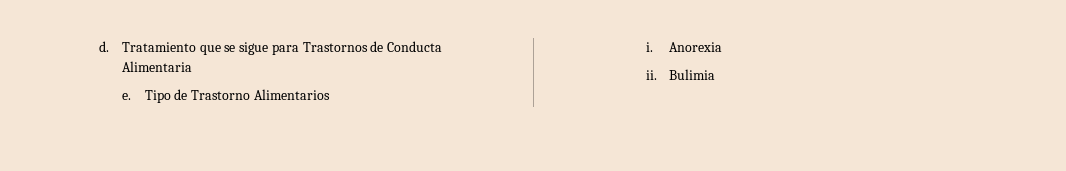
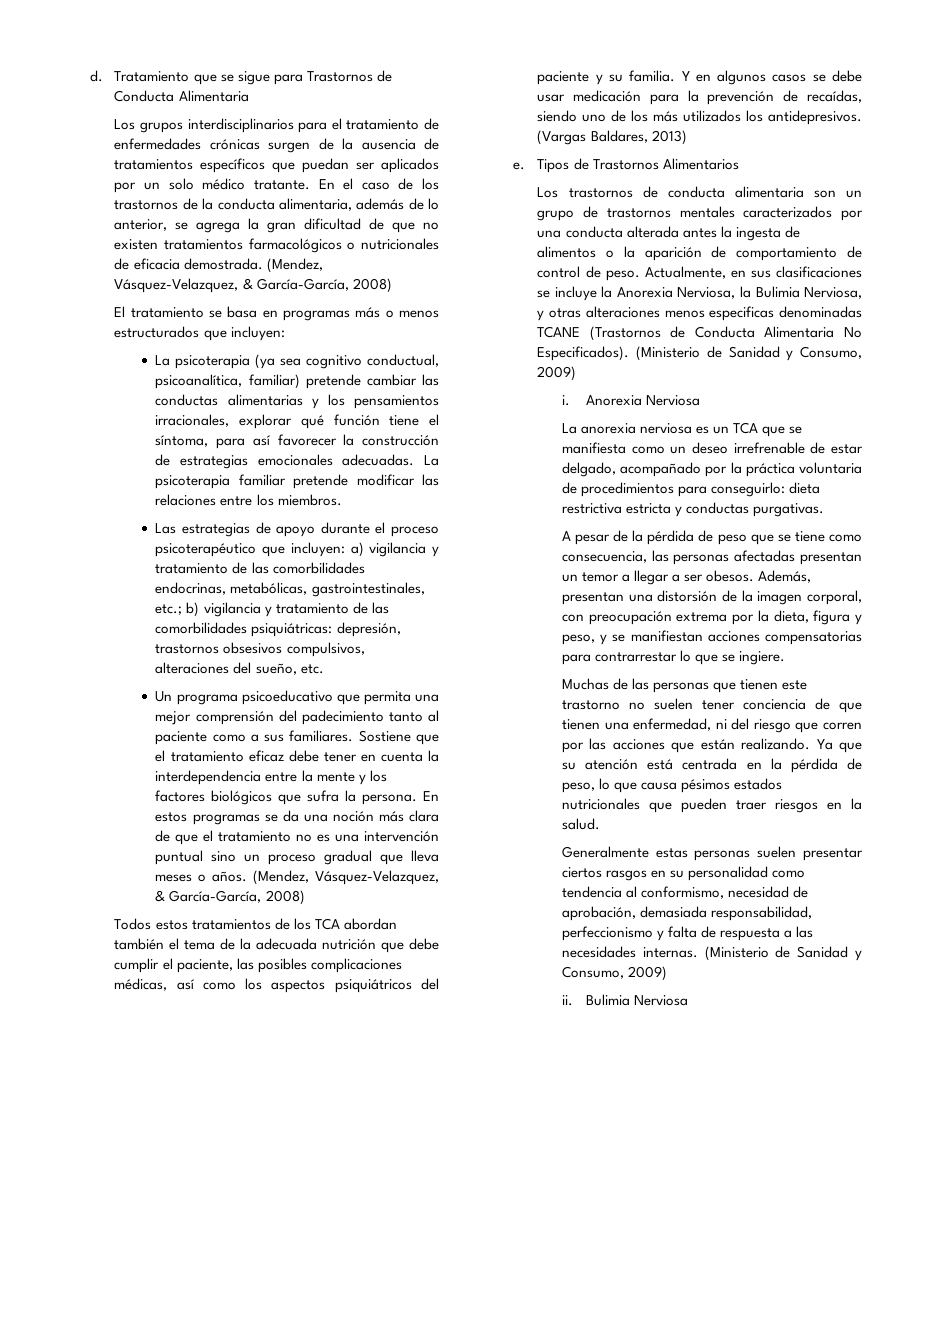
- e. Tipo de Trastorno Alimentarios
- i. Anorexia
+ Los grupos interdisciplinarios para el tratamiento de enfermedades crónicas surgen de la ausencia de tratamientos específicos que puedan ser aplicados por un solo médico tratante. En el caso de los trastornos de la conducta alimentaria, además de lo anterior, se agrega la gran dificultad de que no existen tratamientos farmacológicos o nutricionales de eficacia demostrada. (Mendez, Vásquez-Velazquez, & García-García, 2008)
+ El tratamiento se basa en programas más o menos estructurados que incluyen:
+ La psicoterapia (ya sea cognitivo conductual, psicoanalítica, familiar) pretende cambiar las conductas alimentarias y los pensamientos irracionales, explorar qué función tiene el síntoma, para así favorecer la construcción de estrategias emocionales adecuadas. La psicoterapia familiar pretende modificar las relaciones entre los miembros.
+ Las estrategias de apoyo durante el proceso psicoterapéutico que incluyen: a) vigilancia y tratamiento de las comorbilidades endocrinas, metabólicas, gastrointestinales, etc.; b) vigilancia y tratamiento de las comorbilidades psiquiátricas: depresión, trastornos obsesivos compulsivos, alteraciones del sueño, etc.
+ Un programa psicoeducativo que permita una mejor comprensión del padecimiento tanto al paciente como a sus familiares. Sostiene que el tratamiento eficaz debe tener en cuenta la interdependencia entre la mente y los factores biológicos que sufra la persona. En estos programas se da una noción más clara de que el tratamiento no es una intervención puntual sino un proceso gradual que lleva meses o años. (Mendez, Vásquez-Velazquez, & García-García, 2008)
+ Todos estos tratamientos de los TCA abordan también el tema de la adecuada nutrición que debe cumplir el paciente, las posibles complicaciones médicas, así como los aspectos psiquiátricos del paciente y su familia. Y en algunos casos se debe usar medicación para la prevención de recaídas, siendo uno de los más utilizados los antidepresivos. (Vargas Baldares, 2013)
+ e. Tipos de Trastornos Alimentarios
+ Los trastornos de conducta alimentaria son un grupo de trastornos mentales caracterizados por una conducta alterada antes la ingesta de alimentos o la aparición de comportamiento de control de peso. Actualmente, en sus clasificaciones se incluye la Anorexia Nerviosa, la Bulimia Nerviosa, y otras alteraciones menos especificas denominadas TCANE (Trastornos de Conducta Alimentaria No Especificados). (Ministerio de Sanidad y Consumo, 2009)
+ i. Anorexia Nerviosa
+ La anorexia nerviosa es un TCA que se manifiesta como un deseo irrefrenable de estar delgado, acompañado por la práctica voluntaria de procedimientos para conseguirlo: dieta restrictiva estricta y conductas purgativas.
+ A pesar de la pérdida de peso que se tiene como consecuencia, las personas afectadas presentan un temor a llegar a ser obesos. Además, presentan una distorsión de la imagen corporal, con preocupación extrema por la dieta, figura y peso, y se manifiestan acciones compensatorias para contrarrestar lo que se ingiere.
+ Muchas de las personas que tienen este trastorno no suelen tener conciencia de que tienen una enfermedad, ni del riesgo que corren por las acciones que están realizando. Ya que su atención está centrada en la pérdida de peso, lo que causa pésimos estados nutricionales que pueden traer riesgos en la salud.
+ Generalmente estas personas suelen presentar ciertos rasgos en su personalidad como tendencia al conformismo, necesidad de aprobación, demasiada responsabilidad, perfeccionismo y falta de respuesta a las necesidades internas. (Ministerio de Sanidad y Consumo, 2009)
- Bulimia
+ Bulimia Nerviosa

